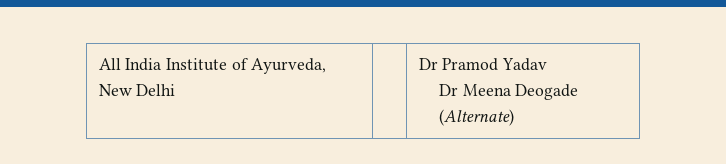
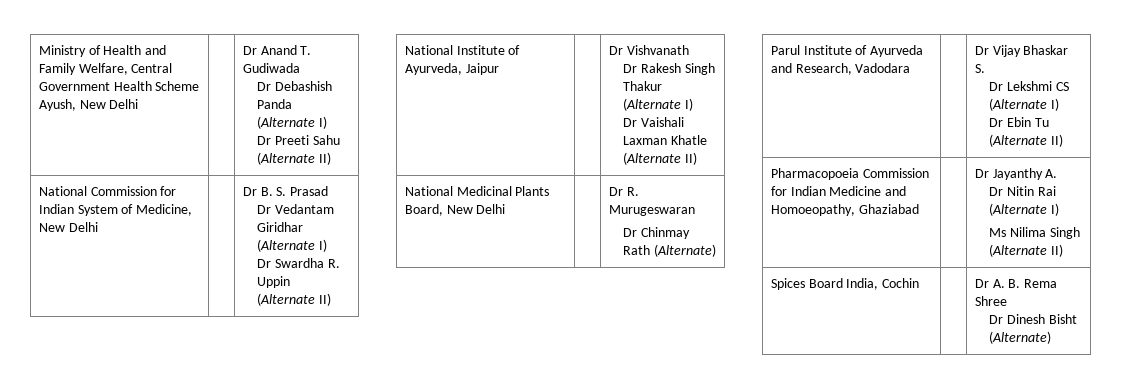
- All India Institute of Ayurveda, New Delhi | | Dr Pramod Yadav
- Dr Meena Deogade (Alternate)
+ Ministry of Health and Family Welfare, Central Government Health Scheme Ayush, New Delhi | | Dr Anand T. Gudiwada
+ Dr Debashish Panda (Alternate I)
+ Dr Preeti Sahu (Alternate II)
+ National Commission for Indian System of Medicine, New Delhi | | Dr B. S. Prasad
+ Dr Vedantam Giridhar (Alternate I)
+ Dr Swardha R. Uppin (Alternate II)
+ National Institute of Ayurveda, Jaipur | | Dr Vishvanath
+ Dr Rakesh Singh Thakur (Alternate I)
+ Dr Vaishali Laxman Khatle (Alternate II)
+ National Medicinal Plants Board, New Delhi | | Dr R. Murugeswaran
+ Dr Chinmay Rath (Alternate)
+ Parul Institute of Ayurveda and Research, Vadodara | | Dr Vijay Bhaskar S.
+ Dr Lekshmi CS (Alternate I)
+ Dr Ebin Tu (Alternate II)
+ Pharmacopoeia Commission for Indian Medicine and Homoeopathy, Ghaziabad | | Dr Jayanthy A.
+ Dr Nitin Rai (Alternate I)
+ Ms Nilima Singh (Alternate II)
+ Spices Board India, Cochin | | Dr A. B. Rema Shree
+ Dr Dinesh Bisht (Alternate)

